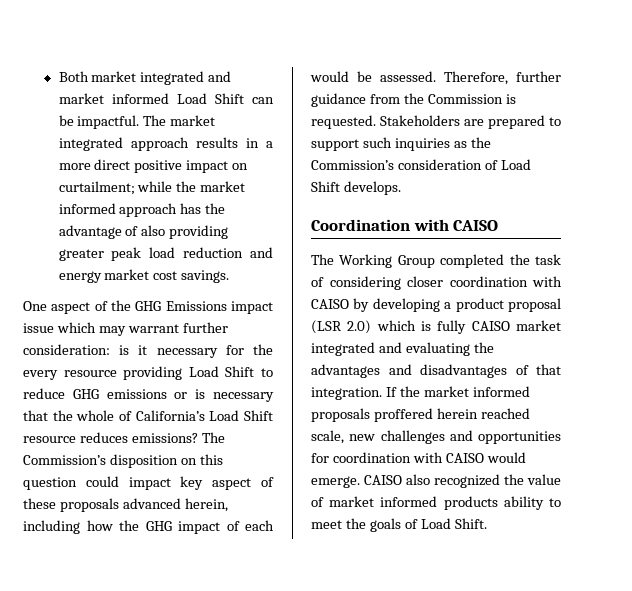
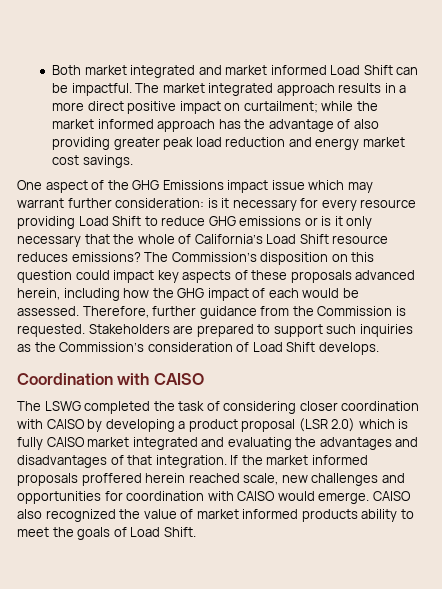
- One aspect of the GHG Emissions impact issue which may warrant further consideration: is it necessary for the every resource providing Load Shift to reduce GHG emissions or is necessary that the whole of California’s Load Shift resource reduces emissions?
+ One aspect of the GHG Emissions impact issue which may warrant further consideration: is it necessary for every resource providing Load Shift to reduce GHG emissions or is it only necessary that the whole of California’s Load Shift resource reduces emissions?
- The Commission’s disposition on this question could impact key aspect of these proposals advanced herein, including how the GHG impact of each would be assessed.
+ The Commission’s disposition on this question could impact key aspects of these proposals advanced herein, including how the GHG impact of each would be assessed.
- The Working Group completed the task of considering closer coordination with CAISO by developing a product proposal (LSR 2.0) which is fully CAISO market integrated and evaluating the advantages and disadvantages of that integration.
+ The LSWG completed the task of considering closer coordination with CAISO by developing a product proposal (LSR 2.0) which is fully CAISO market integrated and evaluating the advantages and disadvantages of that integration.

